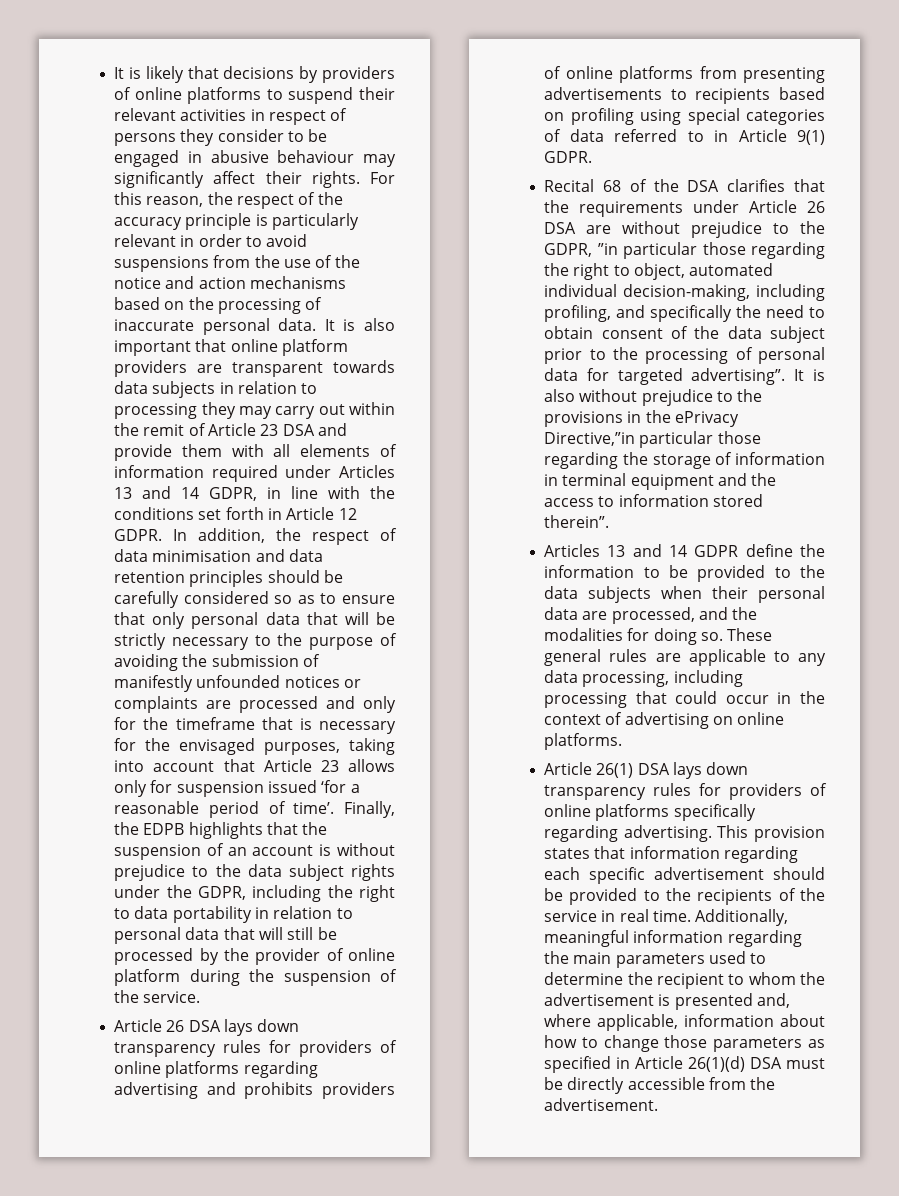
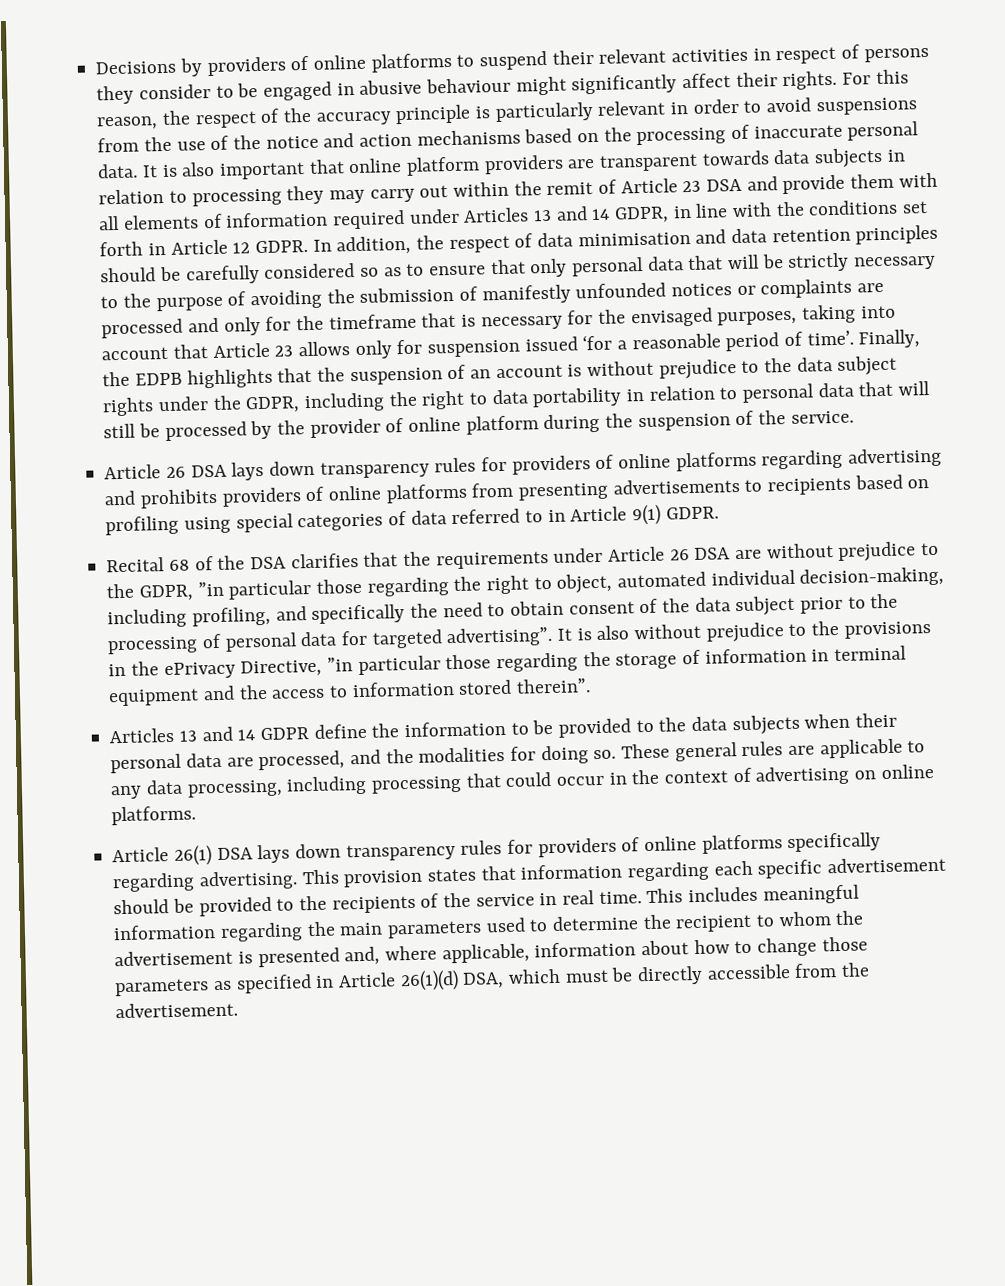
- It is likely that decisions by providers of online platforms to suspend their relevant activities in respect of persons they consider to be engaged in abusive behaviour may significantly affect their rights.
+ Decisions by providers of online platforms to suspend their relevant activities in respect of persons they consider to be engaged in abusive behaviour might significantly affect their rights.
- It is also without prejudice to the provisions in the ePrivacy Directive,”in particular those regarding the storage of information in terminal equipment and the access to information stored therein”.
+ It is also without prejudice to the provisions in the ePrivacy Directive, ”in particular those regarding the storage of information in terminal equipment and the access to information stored therein”.
- Additionally, meaningful information regarding the main parameters used to determine the recipient to whom the advertisement is presented and, where applicable, information about how to change those parameters as specified in Article 26(1)(d) DSA must be directly accessible from the advertisement.
+ This includes meaningful information regarding the main parameters used to determine the recipient to whom the advertisement is presented and, where applicable, information about how to change those parameters as specified in Article 26(1)(d) DSA, which must be directly accessible from the advertisement.

